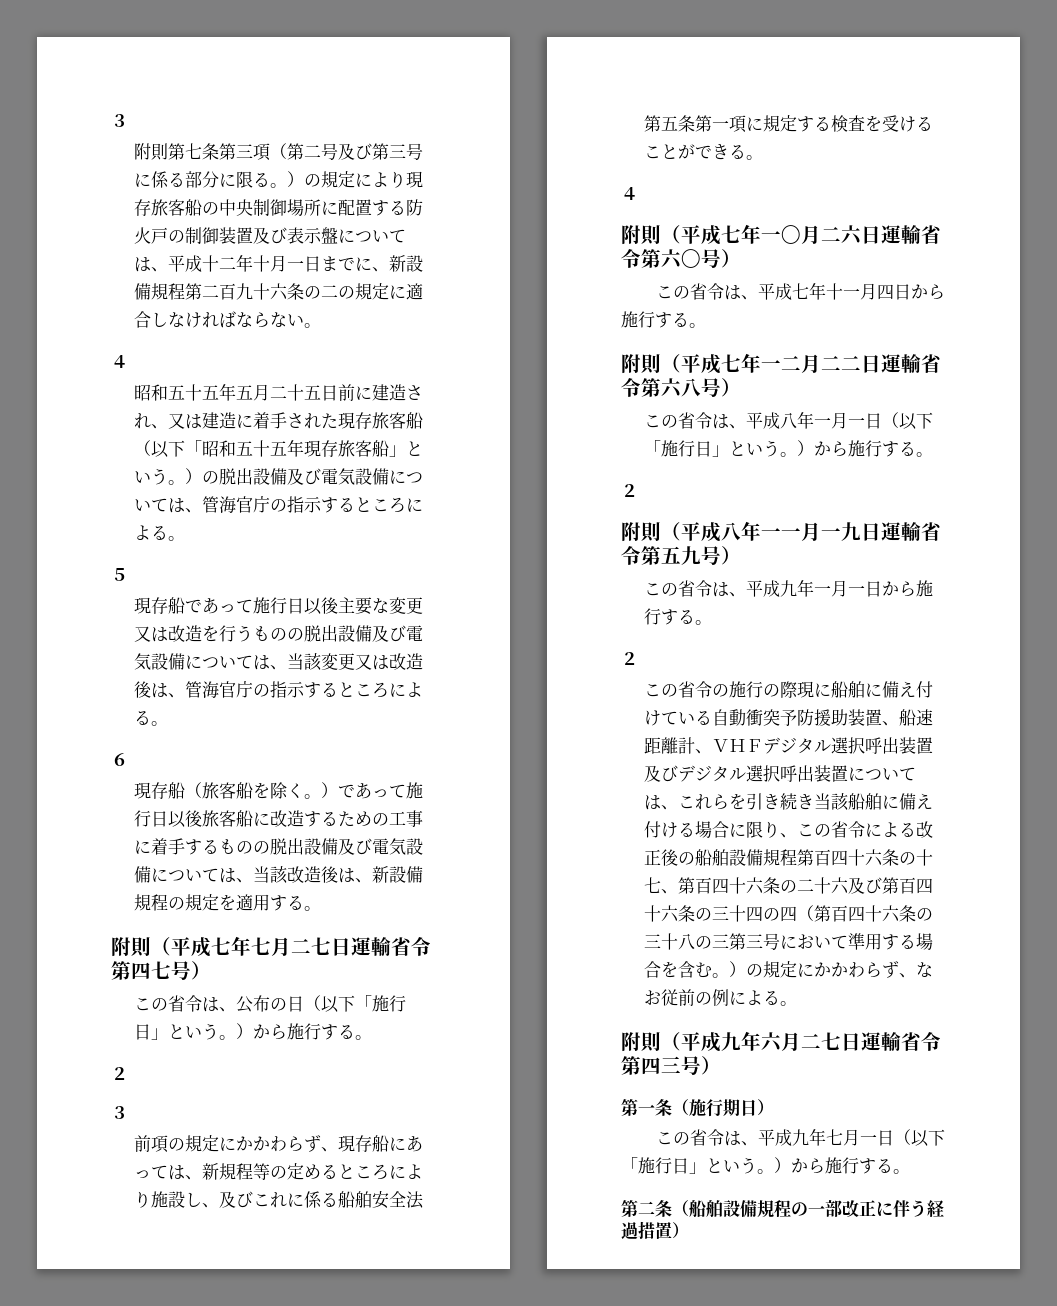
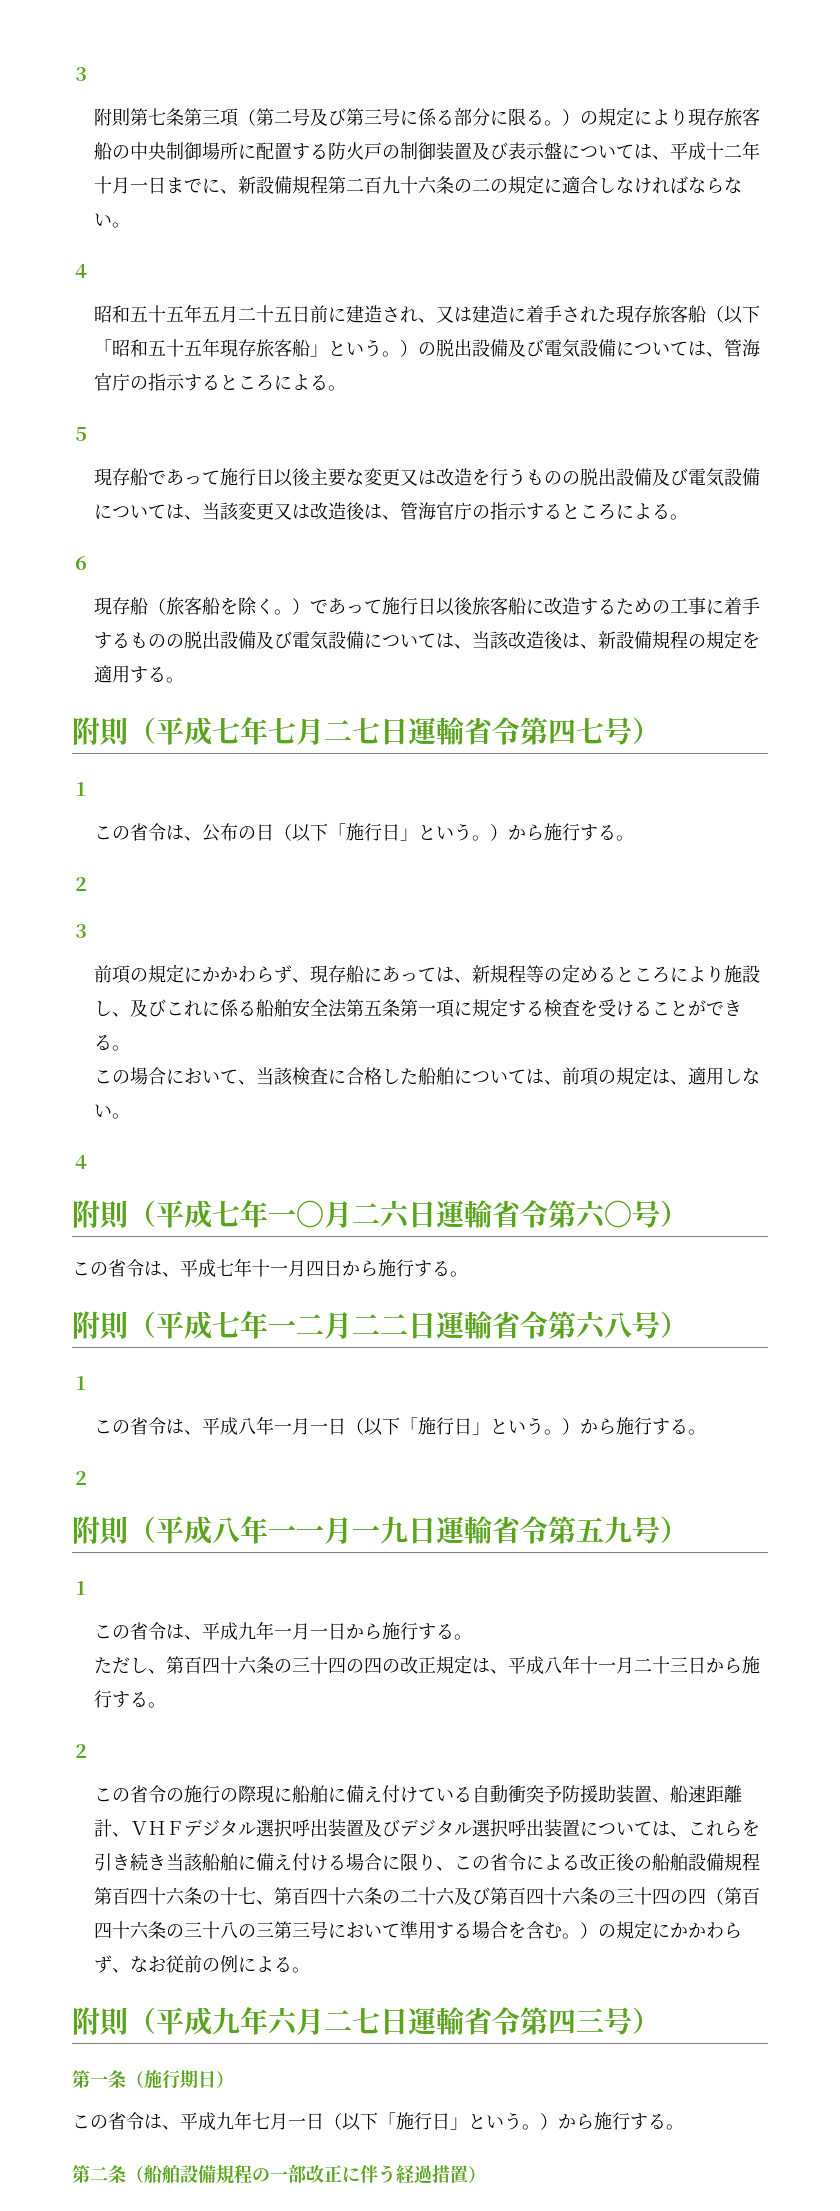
  附則（平成七年七月二七日運輸省令第四七号）
+ １
+ この場合において、当該検査に合格した船舶については、前項の規定は、適用しない。
  附則（平成七年一二月二二日運輸省令第六八号）
+ １
  附則（平成八年一一月一九日運輸省令第五九号）
+ １
+ ただし、第百四十六条の三十四の四の改正規定は、平成八年十一月二十三日から施行する。

